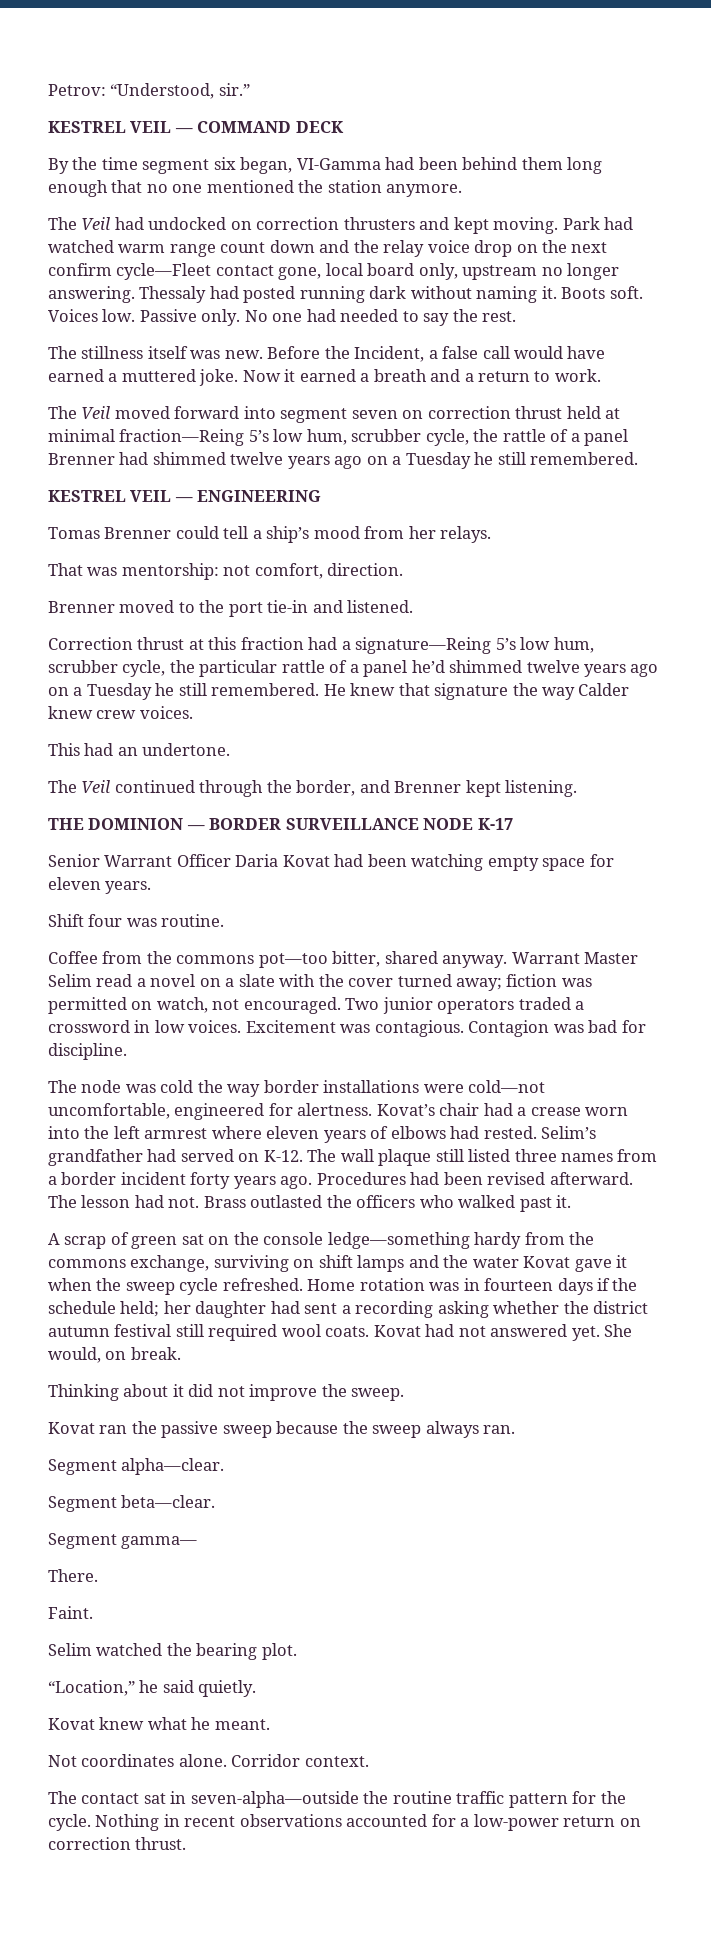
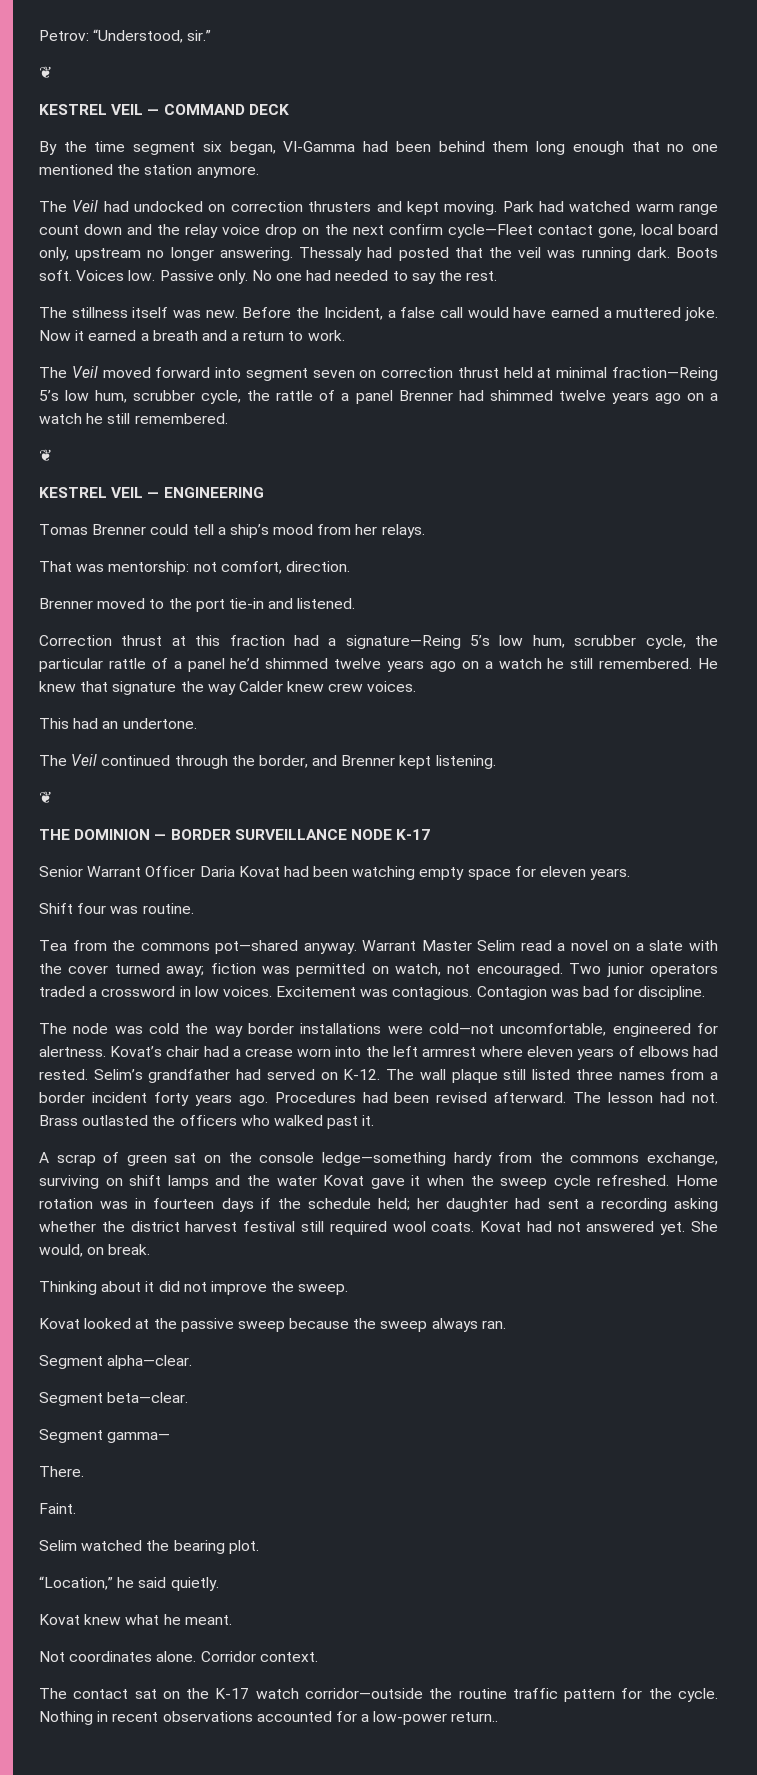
  Petrov: “Understood, sir.”
+ ❦
- Thessaly had posted running dark without naming it.
+ Thessaly had posted that the veil was running dark.
- The Veil moved forward into segment seven on correction thrust held at minimal fraction—Reing 5’s low hum, scrubber cycle, the rattle of a panel Brenner had shimmed twelve years ago on a Tuesday he still remembered.
+ The Veil moved forward into segment seven on correction thrust held at minimal fraction—Reing 5’s low hum, scrubber cycle, the rattle of a panel Brenner had shimmed twelve years ago on a watch he still remembered.
+ ❦
- Correction thrust at this fraction had a signature—Reing 5’s low hum, scrubber cycle, the particular rattle of a panel he’d shimmed twelve years ago on a Tuesday he still remembered.
+ Correction thrust at this fraction had a signature—Reing 5’s low hum, scrubber cycle, the particular rattle of a panel he’d shimmed twelve years ago on a watch he still remembered.
  The Veil continued through the border, and Brenner kept listening.
+ ❦
- Coffee from the commons pot—too bitter, shared anyway.
+ Tea from the commons pot—shared anyway.
- Home rotation was in fourteen days if the schedule held; her daughter had sent a recording asking whether the district autumn festival still required wool coats.
+ Home rotation was in fourteen days if the schedule held; her daughter had sent a recording asking whether the district harvest festival still required wool coats.
- Kovat ran the passive sweep because the sweep always ran.
+ Kovat looked at the passive sweep because the sweep always ran.
- The contact sat in seven-alpha—outside the routine traffic pattern for the cycle.
+ The contact sat on the K-17 watch corridor—outside the routine traffic pattern for the cycle.
- Nothing in recent observations accounted for a low-power return on correction thrust.
+ Nothing in recent observations accounted for a low-power return..

